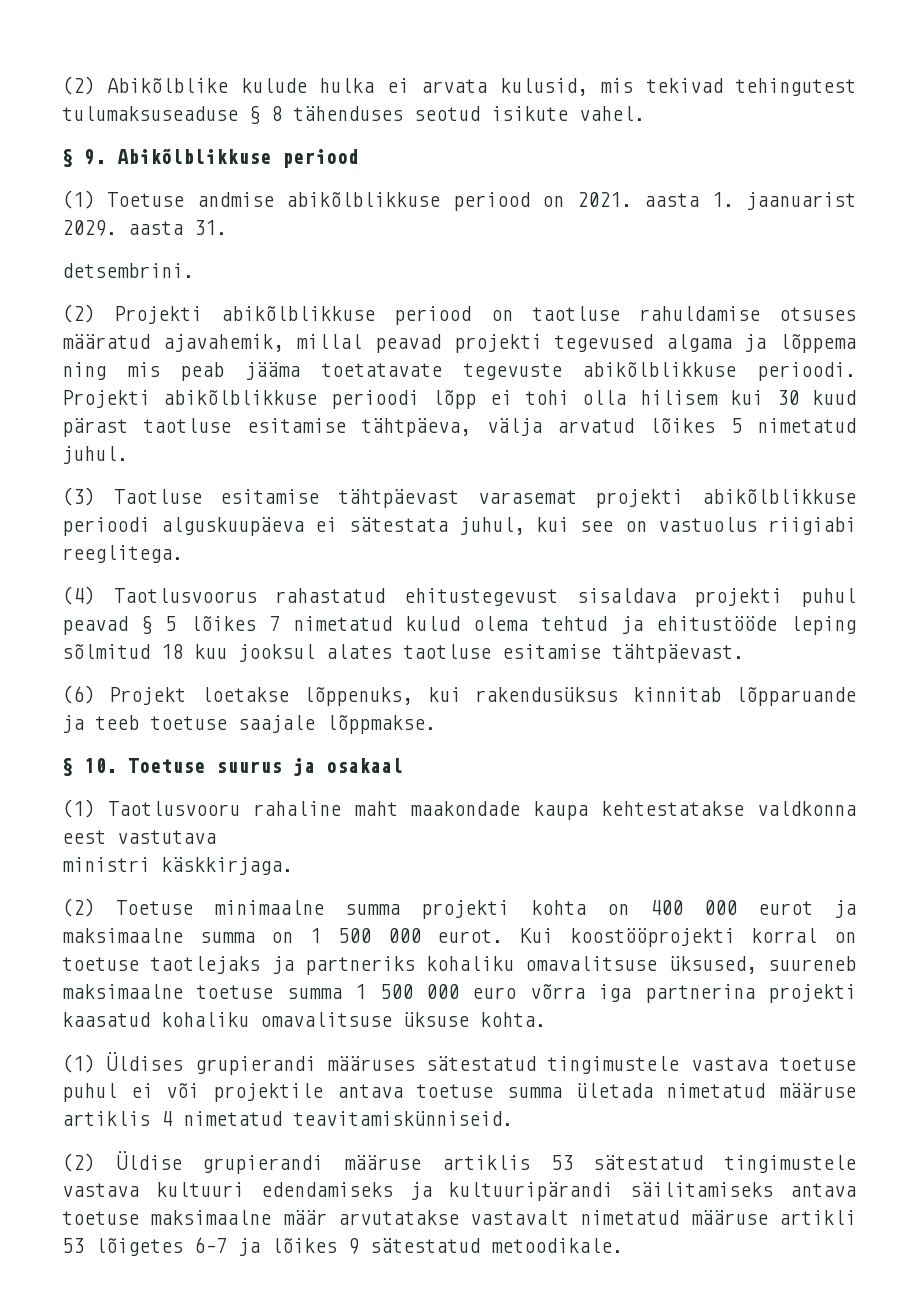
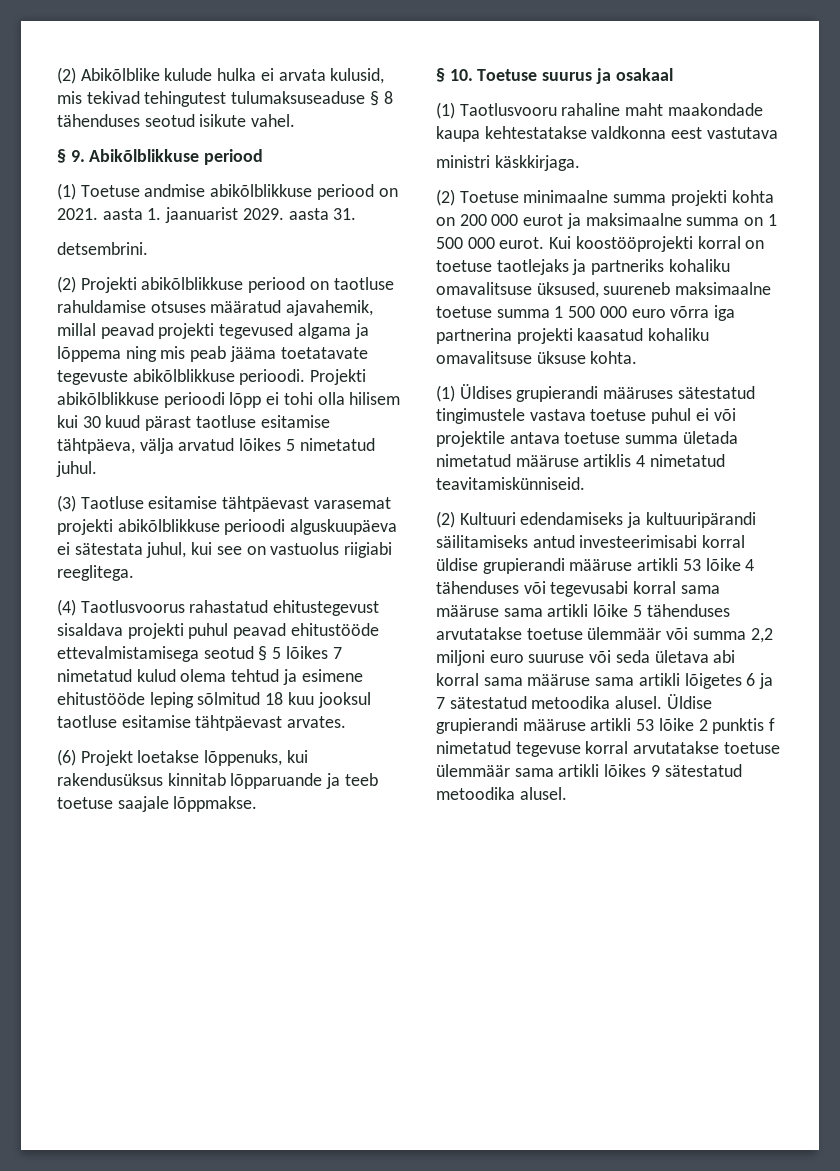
- (4) Taotlusvoorus rahastatud ehitustegevust sisaldava projekti puhul peavad § 5 lõikes 7 nimetatud kulud olema tehtud ja ehitustööde leping sõlmitud 18 kuu jooksul alates taotluse esitamise tähtpäevast.
+ (4) Taotlusvoorus rahastatud ehitustegevust sisaldava projekti puhul peavad ehitustööde ettevalmistamisega seotud § 5 lõikes 7 nimetatud kulud olema tehtud ja esimene ehitustööde leping sõlmitud 18 kuu jooksul taotluse esitamise tähtpäevast arvates.
- (2) Toetuse minimaalne summa projekti kohta on 400 000 eurot ja maksimaalne summa on 1 500 000 eurot.
+ (2) Toetuse minimaalne summa projekti kohta on 200 000 eurot ja maksimaalne summa on 1 500 000 eurot.
- (2) Üldise grupierandi määruse artiklis 53 sätestatud tingimustele vastava kultuuri edendamiseks ja kultuuripärandi säilitamiseks antava toetuse maksimaalne määr arvutatakse vastavalt nimetatud määruse artikli 53 lõigetes 6–7 ja lõikes 9 sätestatud metoodikale.
+ (2) Kultuuri edendamiseks ja kultuuripärandi säilitamiseks antud investeerimisabi korral üldise grupierandi määruse artikli 53 lõike 4 tähenduses või tegevusabi korral sama määruse sama artikli lõike 5 tähenduses arvutatakse toetuse ülemmäär või summa 2,2 miljoni euro suuruse või seda ületava abi korral sama määruse sama artikli lõigetes 6 ja 7 sätestatud metoodika alusel. Üldise grupierandi määruse artikli 53 lõike 2 punktis f nimetatud tegevuse korral arvutatakse toetuse ülemmäär sama artikli lõikes 9 sätestatud metoodika alusel.

